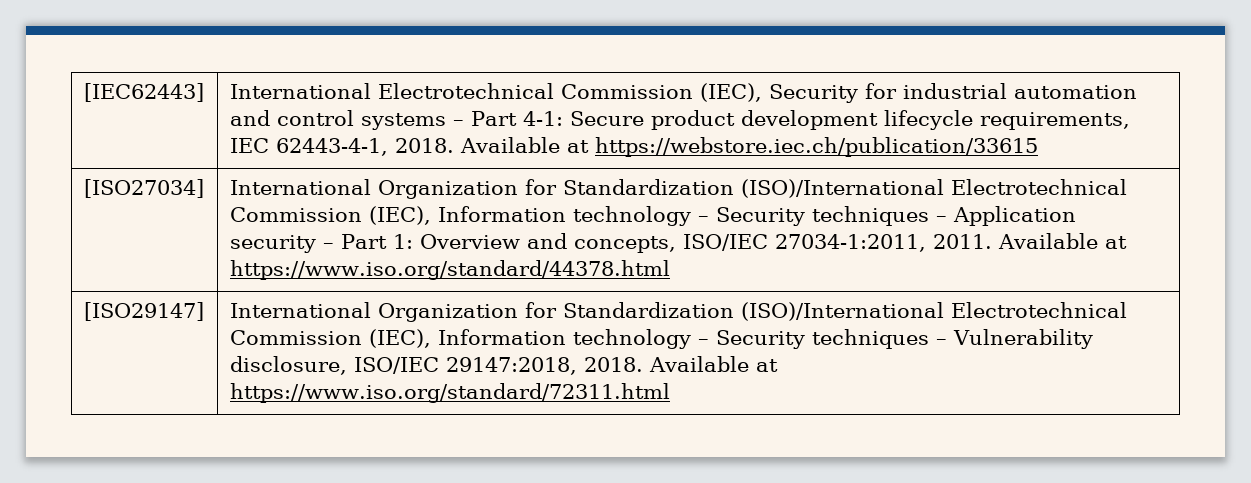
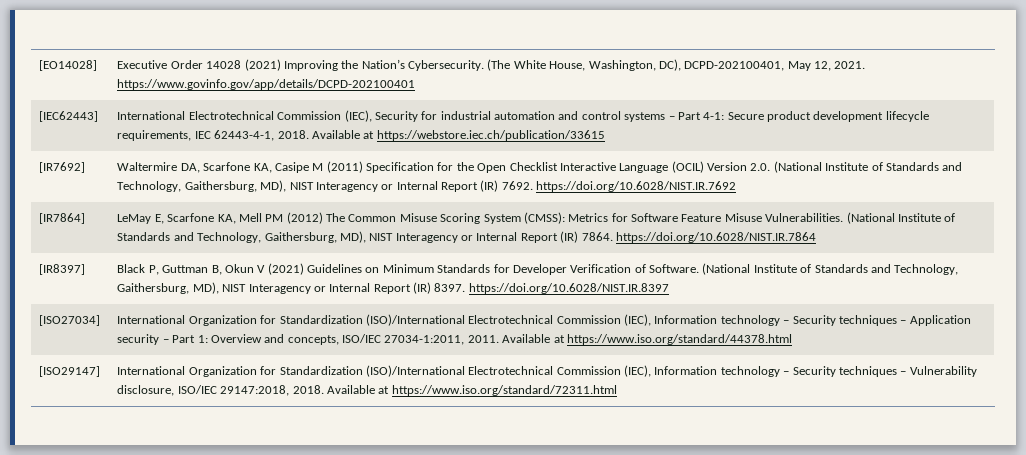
+ [EO14028] | Executive Order 14028 (2021) Improving the Nation’s Cybersecurity. (The White House, Washington, DC), DCPD-202100401, May 12, 2021. https://www.govinfo.gov/app/details/DCPD-202100401
+ [IR7692] | Waltermire DA, Scarfone KA, Casipe M (2011) Specification for the Open Checklist Interactive Language (OCIL) Version 2.0. (National Institute of Standards and Technology, Gaithersburg, MD), NIST Interagency or Internal Report (IR) 7692. https://doi.org/10.6028/NIST.IR.7692
+ [IR7864] | LeMay E, Scarfone KA, Mell PM (2012) The Common Misuse Scoring System (CMSS): Metrics for Software Feature Misuse Vulnerabilities. (National Institute of Standards and Technology, Gaithersburg, MD), NIST Interagency or Internal Report (IR) 7864. https://doi.org/10.6028/NIST.IR.7864
+ [IR8397] | Black P, Guttman B, Okun V (2021) Guidelines on Minimum Standards for Developer Verification of Software. (National Institute of Standards and Technology, Gaithersburg, MD), NIST Interagency or Internal Report (IR) 8397. https://doi.org/10.6028/NIST.IR.8397

